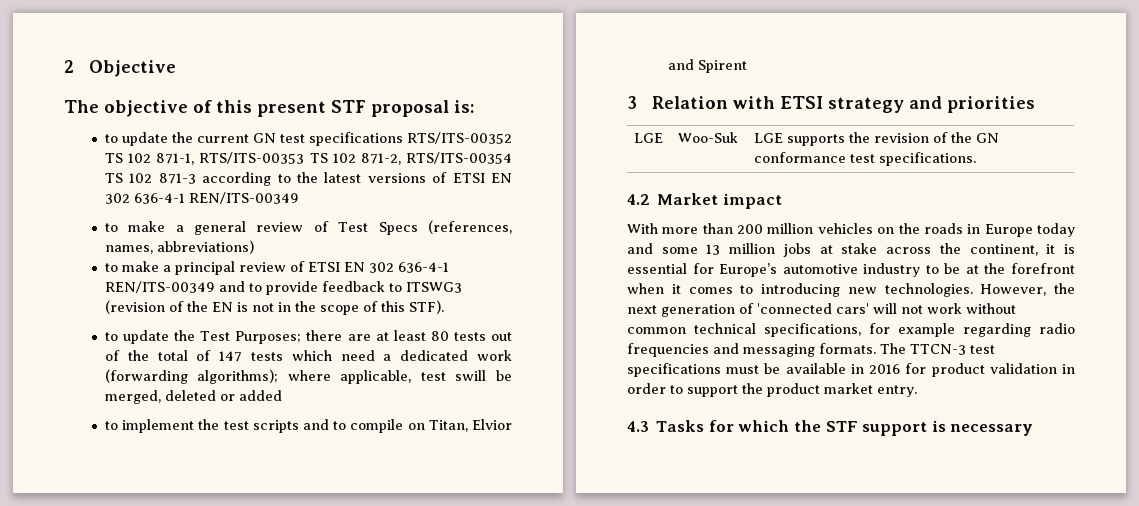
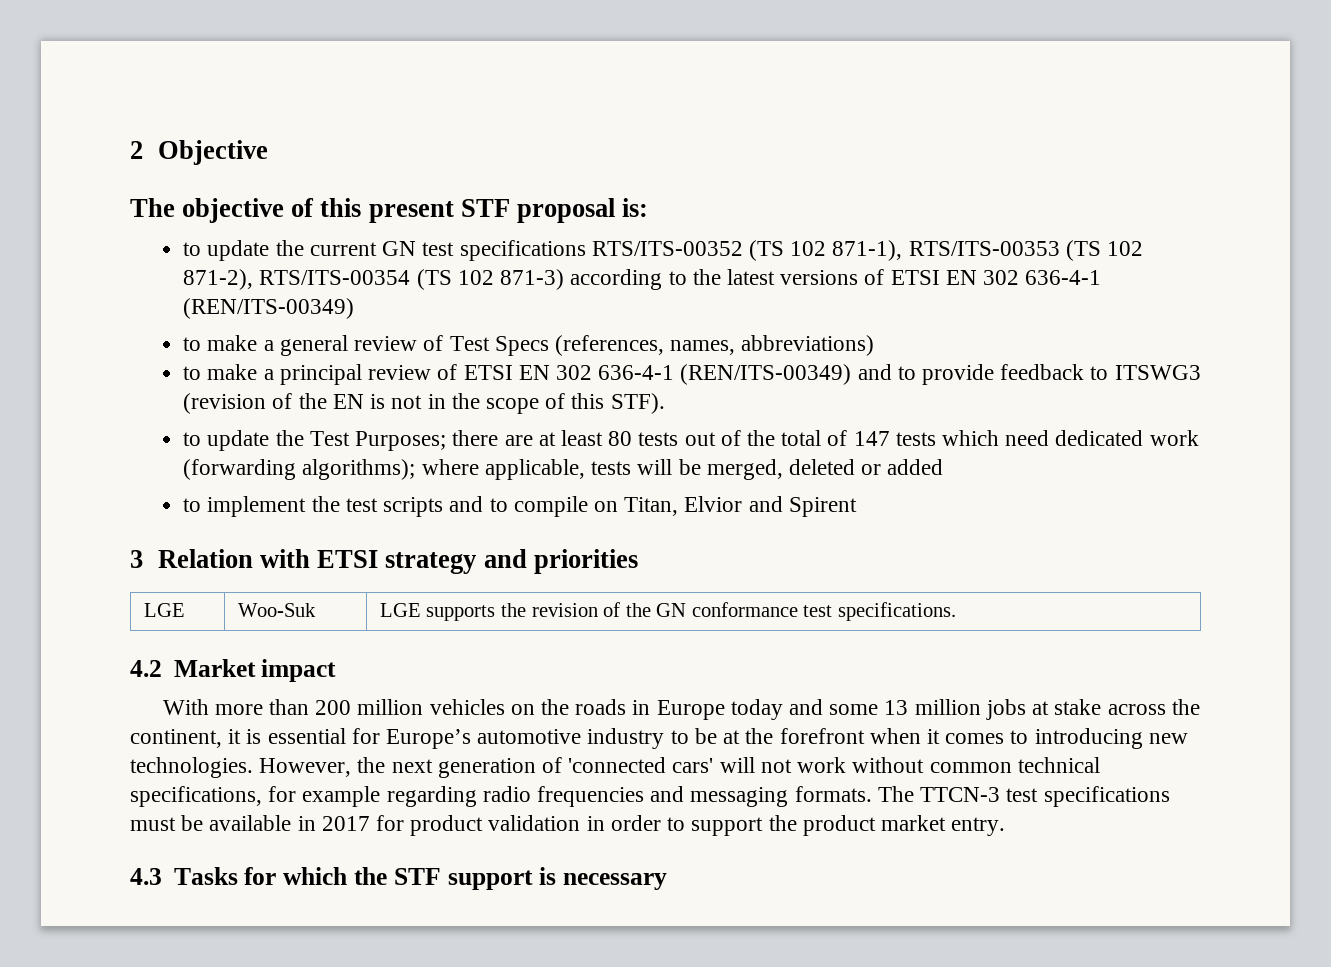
- to update the current GN test specifications RTS/ITS-00352 TS 102 871-1, RTS/ITS-00353 TS 102 871-2, RTS/ITS-00354 TS 102 871-3 according to the latest versions of ETSI EN 302 636-4-1 REN/ITS-00349
+ to update the current GN test specifications RTS/ITS-00352 (TS 102 871-1), RTS/ITS-00353 (TS 102 871-2), RTS/ITS-00354 (TS 102 871-3) according to the latest versions of ETSI EN 302 636-4-1 (REN/ITS-00349)
- to make a principal review of ETSI EN 302 636-4-1 REN/ITS-00349 and to provide feedback to ITSWG3 (revision of the EN is not in the scope of this STF).
+ to make a principal review of ETSI EN 302 636-4-1 (REN/ITS-00349) and to provide feedback to ITSWG3 (revision of the EN is not in the scope of this STF).
- to update the Test Purposes; there are at least 80 tests out of the total of 147 tests which need a dedicated work (forwarding algorithms); where applicable, test swill be merged, deleted or added
+ to update the Test Purposes; there are at least 80 tests out of the total of 147 tests which need dedicated work (forwarding algorithms); where applicable, tests will be merged, deleted or added
- The TTCN-3 test specifications must be available in 2016 for product validation in order to support the product market entry.
+ The TTCN-3 test specifications must be available in 2017 for product validation in order to support the product market entry.

